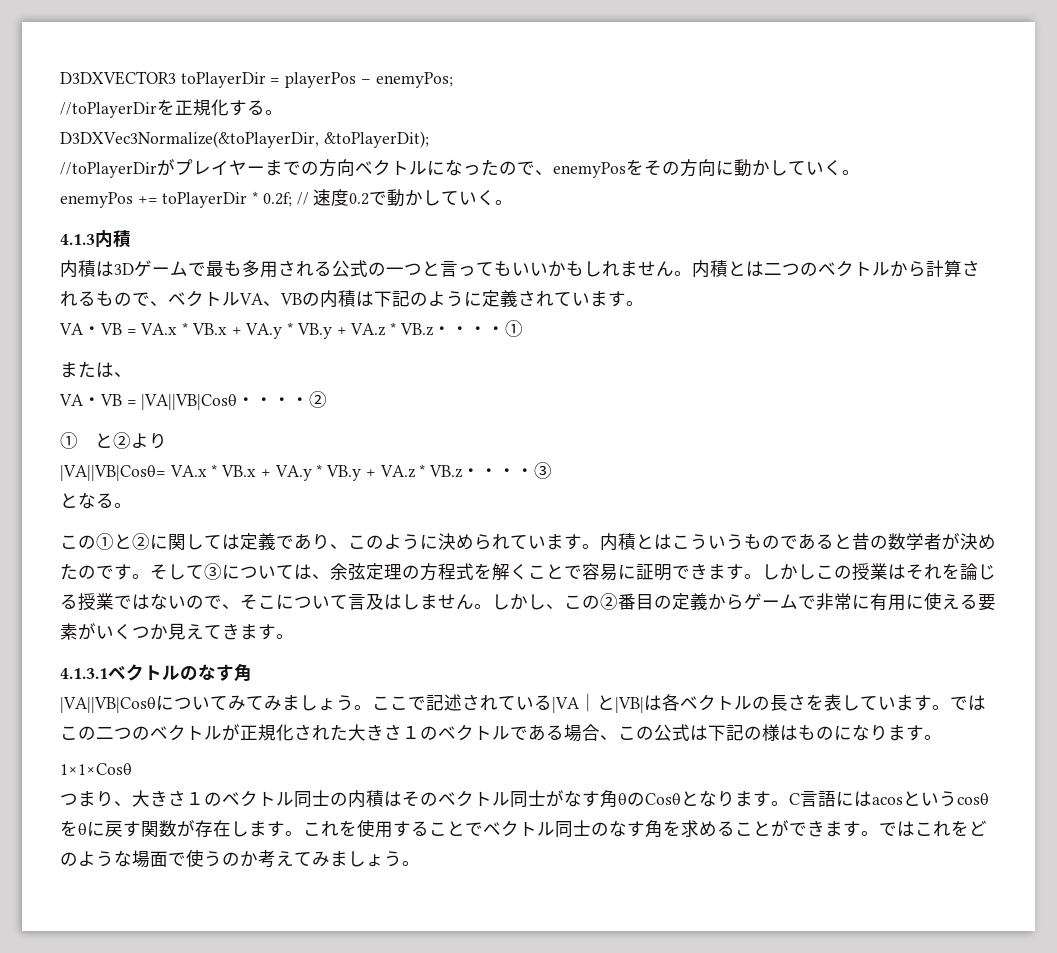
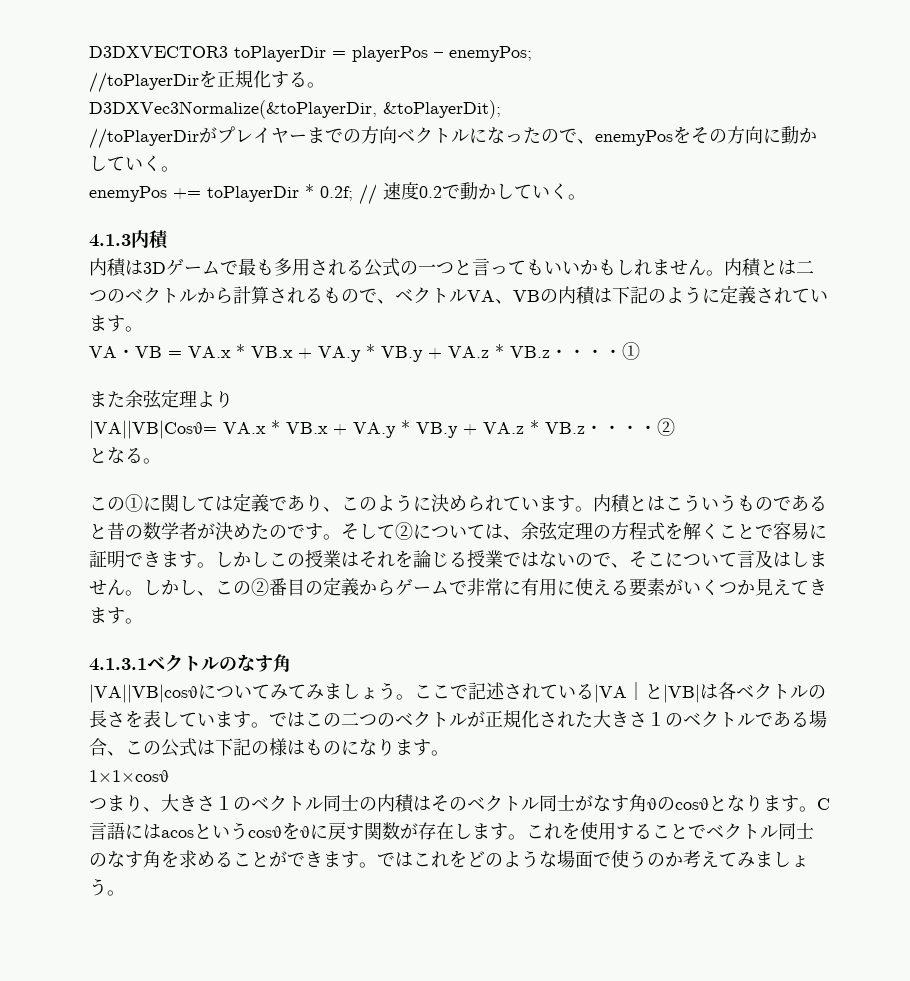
- または、
- VA・VB = |VA||VB|Cosθ・・・・②
- ①と②より
+ また余弦定理より
- |VA||VB|Cosθ= VA.x * VB.x + VA.y * VB.y + VA.z * VB.z・・・・③
+ |VA||VB|Cosθ= VA.x * VB.x + VA.y * VB.y + VA.z * VB.z・・・・②
- この①と②に関しては定義であり、このように決められています。
+ この①に関しては定義であり、このように決められています。
- そして③については、余弦定理の方程式を解くことで容易に証明できます。
+ そして②については、余弦定理の方程式を解くことで容易に証明できます。
- |VA||VB|Cosθについてみてみましょう。
+ |VA||VB|cosθについてみてみましょう。
- 1×1×Cosθ
+ 1×1×cosθ
- つまり、大きさ１のベクトル同士の内積はそのベクトル同士がなす角θのCosθとなります。
+ つまり、大きさ１のベクトル同士の内積はそのベクトル同士がなす角θのcosθとなります。

